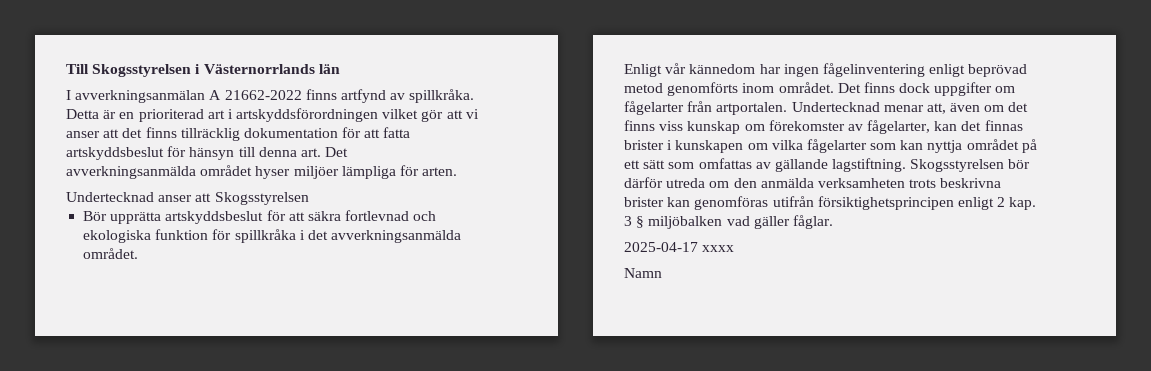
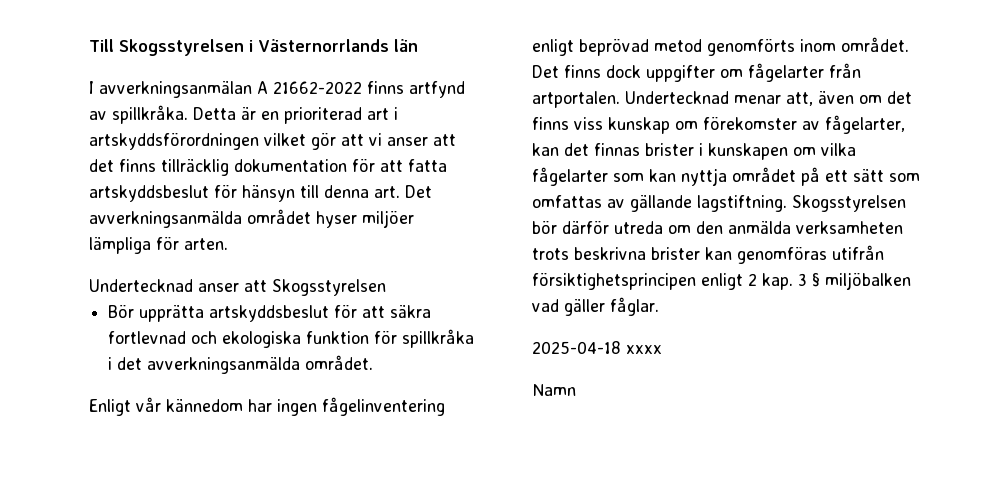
- 2025-04-17 xxxx
+ 2025-04-18 xxxx

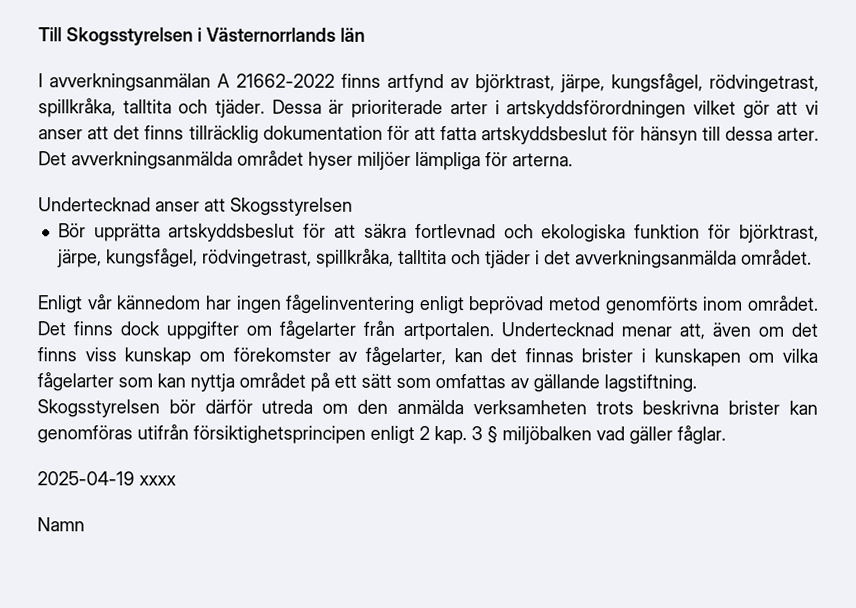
- I avverkningsanmälan A 21662-2022 finns artfynd av spillkråka. Detta är en prioriterad art i artskyddsförordningen vilket gör att vi anser att det finns tillräcklig dokumentation för att fatta artskyddsbeslut för hänsyn till denna art. Det avverkningsanmälda området hyser miljöer lämpliga för arten.
+ I avverkningsanmälan A 21662-2022 finns artfynd av björktrast, järpe, kungsfågel, rödvingetrast, spillkråka, talltita och tjäder. Dessa är prioriterade arter i artskyddsförordningen vilket gör att vi anser att det finns tillräcklig dokumentation för att fatta artskyddsbeslut för hänsyn till dessa arter. Det avverkningsanmälda området hyser miljöer lämpliga för arterna.
- Bör upprätta artskyddsbeslut för att säkra fortlevnad och ekologiska funktion för spillkråka i det avverkningsanmälda området.
+ Bör upprätta artskyddsbeslut för att säkra fortlevnad och ekologiska funktion för björktrast, järpe, kungsfågel, rödvingetrast, spillkråka, talltita och tjäder i det avverkningsanmälda området.
- 2025-04-18 xxxx
+ 2025-04-19 xxxx

